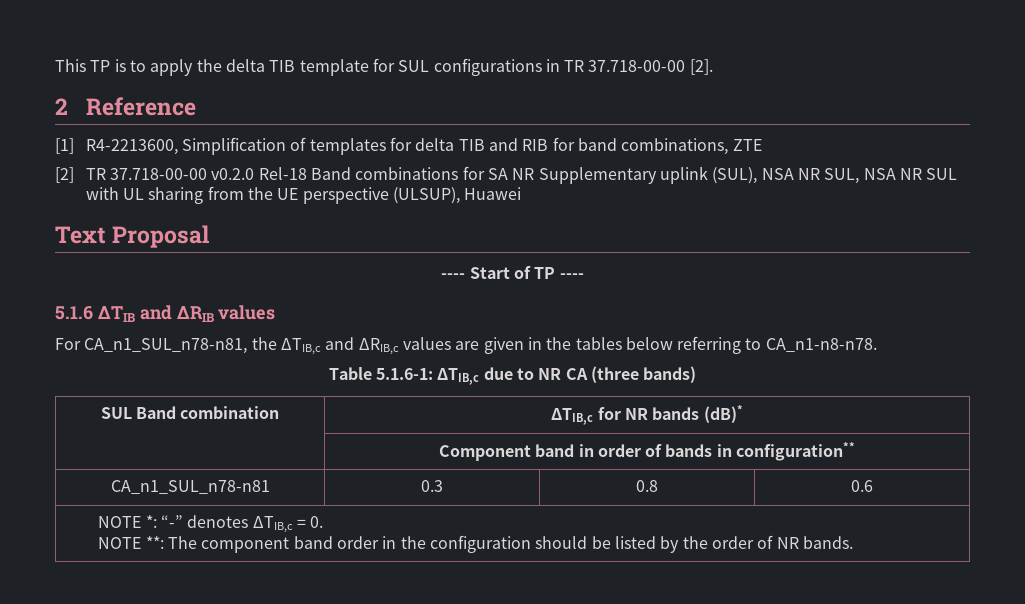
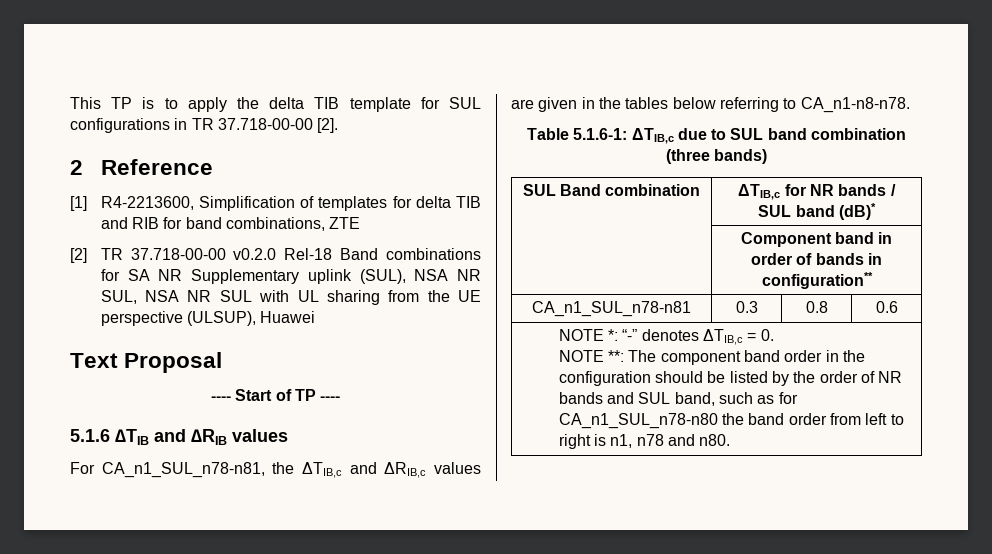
- Table 5.1.6-1: ΔTIB,c due to NR CA (three bands)
+ Table 5.1.6-1: ΔTIB,c due to SUL band combination (three bands)
- SUL Band combination | ΔTIB,c for NR bands (dB)*
+ SUL Band combination | ΔTIB,c for NR bands / SUL band (dB)*
- NOTE **: The component band order in the configuration should be listed by the order of NR bands.
+ NOTE **: The component band order in the configuration should be listed by the order of NR bands and SUL band, such as for CA_n1_SUL_n78-n80 the band order from left to right is n1, n78 and n80.

